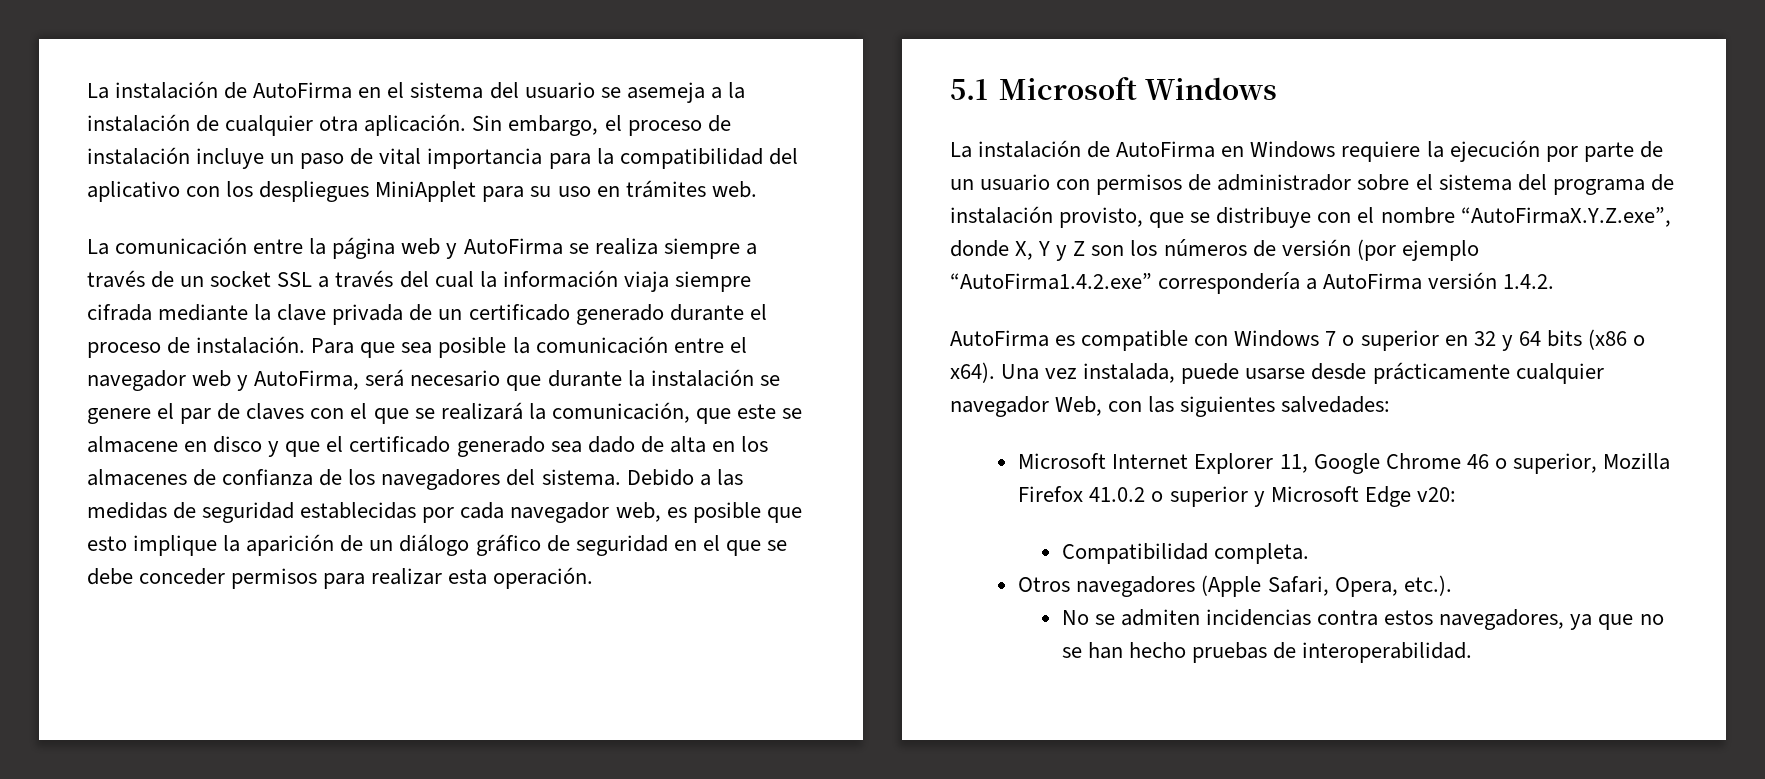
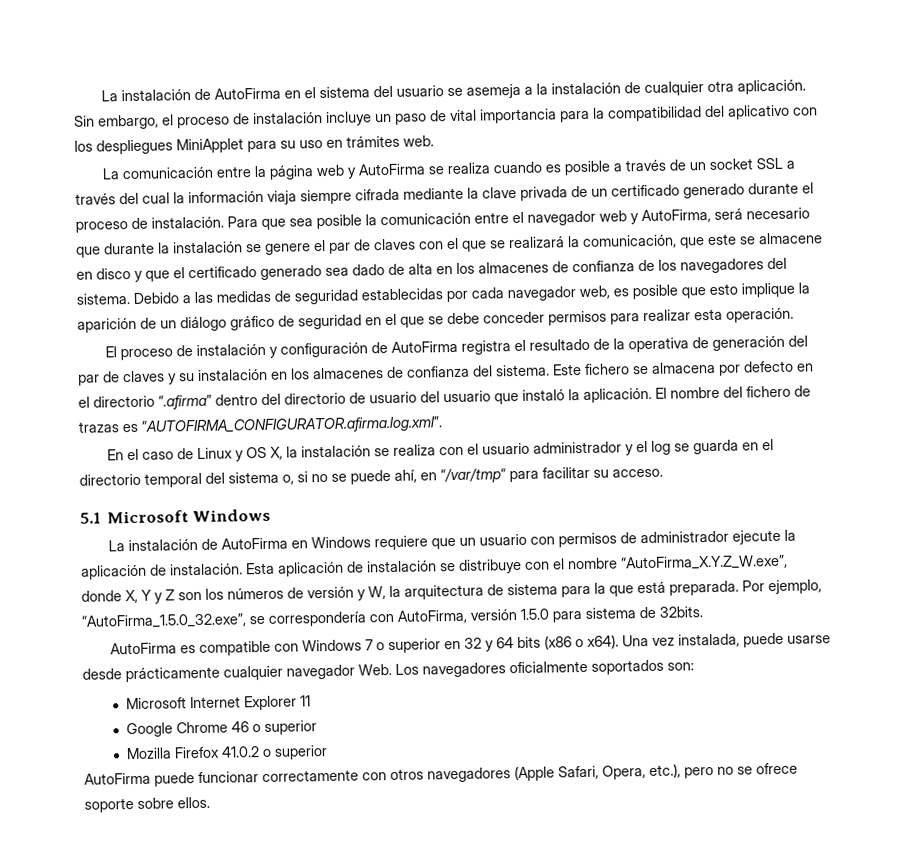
- La comunicación entre la página web y AutoFirma se realiza siempre a través de un socket SSL a través del cual la información viaja siempre cifrada mediante la clave privada de un certificado generado durante el proceso de instalación.
+ La comunicación entre la página web y AutoFirma se realiza cuando es posible a través de un socket SSL a través del cual la información viaja siempre cifrada mediante la clave privada de un certificado generado durante el proceso de instalación.
+ El proceso de instalación y configuración de AutoFirma registra el resultado de la operativa de generación del par de claves y su instalación en los almacenes de confianza del sistema. Este fichero se almacena por defecto en el directorio “.afirma” dentro del directorio de usuario del usuario que instaló la aplicación. El nombre del fichero de trazas es “AUTOFIRMA_CONFIGURATOR.afirma.log.xml”.
+ En el caso de Linux y OS X, la instalación se realiza con el usuario administrador y el log se guarda en el directorio temporal del sistema o, si no se puede ahí, en “/var/tmp“ para facilitar su acceso.
- La instalación de AutoFirma en Windows requiere la ejecución por parte de un usuario con permisos de administrador sobre el sistema del programa de instalación provisto, que se distribuye con el nombre “AutoFirmaX.Y.Z.exe”, donde X, Y y Z son los números de versión (por ejemplo “AutoFirma1.4.2.exe” correspondería a AutoFirma versión 1.4.2.
+ La instalación de AutoFirma en Windows requiere que un usuario con permisos de administrador ejecute la aplicación de instalación. Esta aplicación de instalación se distribuye con el nombre “AutoFirma_X.Y.Z_W.exe”, donde X, Y y Z son los números de versión y W, la arquitectura de sistema para la que está preparada. Por ejemplo, “AutoFirma_1.5.0_32.exe”, se correspondería con AutoFirma, versión 1.5.0 para sistema de 32bits.
- Una vez instalada, puede usarse desde prácticamente cualquier navegador Web, con las siguientes salvedades:
+ Una vez instalada, puede usarse desde prácticamente cualquier navegador Web. Los navegadores oficialmente soportados son:
- Microsoft Internet Explorer 11, Google Chrome 46 o superior, Mozilla Firefox 41.0.2 o superior y Microsoft Edge v20:
- Compatibilidad completa.
- Otros navegadores (Apple Safari, Opera, etc.).
- No se admiten incidencias contra estos navegadores, ya que no se han hecho pruebas de interoperabilidad.
+ Microsoft Internet Explorer 11
+ Google Chrome 46 o superior
+ Mozilla Firefox 41.0.2 o superior
+ AutoFirma puede funcionar correctamente con otros navegadores (Apple Safari, Opera, etc.), pero no se ofrece soporte sobre ellos.

